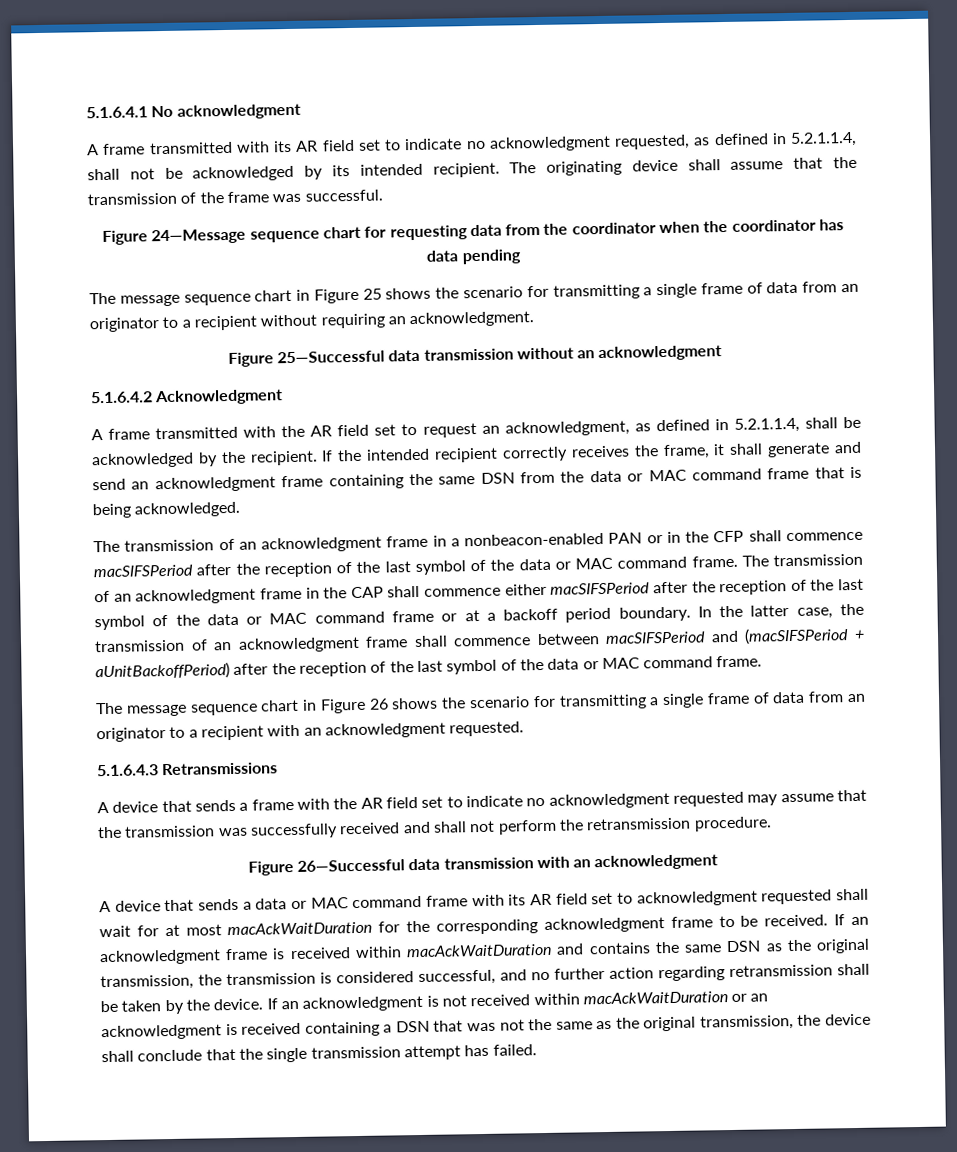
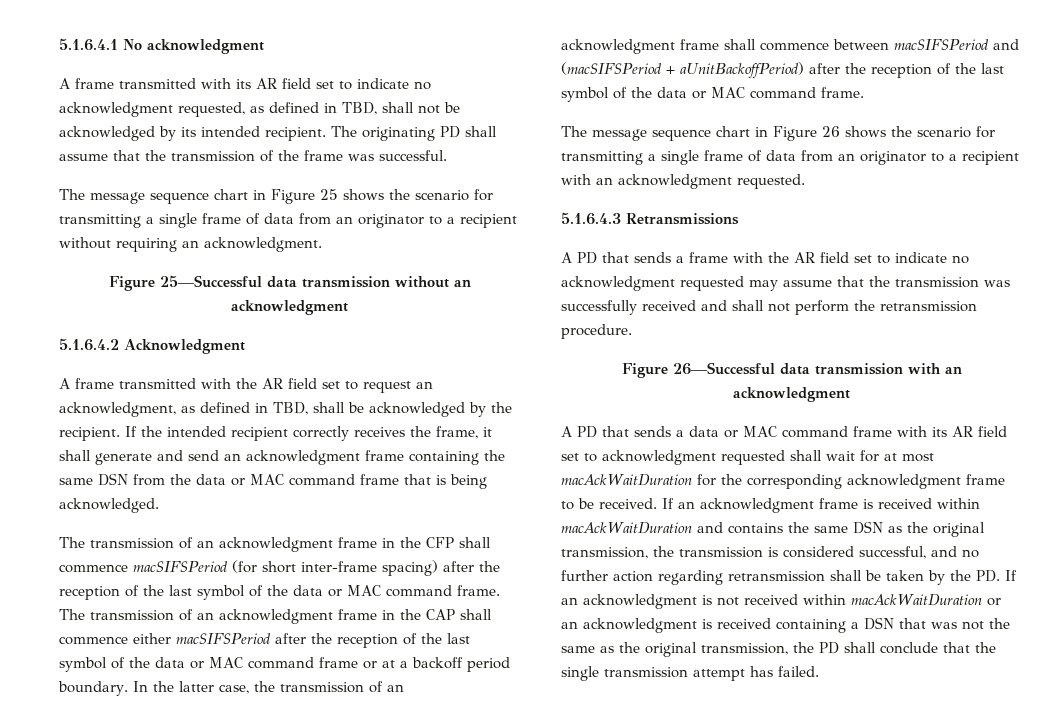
- A frame transmitted with its AR field set to indicate no acknowledgment requested, as defined in 5.2.1.1.4, shall not be acknowledged by its intended recipient.
+ A frame transmitted with its AR field set to indicate no acknowledgment requested, as defined in TBD, shall not be acknowledged by its intended recipient.
- The originating device shall assume that the transmission of the frame was successful.
+ The originating PD shall assume that the transmission of the frame was successful.
- Figure 24—Message sequence chart for requesting data from the coordinator when the coordinator has data pending
- A frame transmitted with the AR field set to request an acknowledgment, as defined in 5.2.1.1.4, shall be acknowledged by the recipient.
+ A frame transmitted with the AR field set to request an acknowledgment, as defined in TBD, shall be acknowledged by the recipient.
- The transmission of an acknowledgment frame in a nonbeacon-enabled PAN or in the CFP shall commence macSIFSPeriod after the reception of the last symbol of the data or MAC command frame.
+ The transmission of an acknowledgment frame in the CFP shall commence macSIFSPeriod (for short inter-frame spacing) after the reception of the last symbol of the data or MAC command frame.
- A device that sends a frame with the AR field set to indicate no acknowledgment requested may assume that the transmission was successfully received and shall not perform the retransmission procedure.
+ A PD that sends a frame with the AR field set to indicate no acknowledgment requested may assume that the transmission was successfully received and shall not perform the retransmission procedure.
- A device that sends a data or MAC command frame with its AR field set to acknowledgment requested shall wait for at most macAckWaitDuration for the corresponding acknowledgment frame to be received.
+ A PD that sends a data or MAC command frame with its AR field set to acknowledgment requested shall wait for at most macAckWaitDuration for the corresponding acknowledgment frame to be received.
- If an acknowledgment frame is received within macAckWaitDuration and contains the same DSN as the original transmission, the transmission is considered successful, and no further action regarding retransmission shall be taken by the device. If an acknowledgment is not received within macAckWaitDuration or an acknowledgment is received containing a DSN that was not the same as the original transmission, the device shall conclude that the single transmission attempt has failed.
+ If an acknowledgment frame is received within macAckWaitDuration and contains the same DSN as the original transmission, the transmission is considered successful, and no further action regarding retransmission shall be taken by the PD. If an acknowledgment is not received within macAckWaitDuration or an acknowledgment is received containing a DSN that was not the same as the original transmission, the PD shall conclude that the single transmission attempt has failed.

